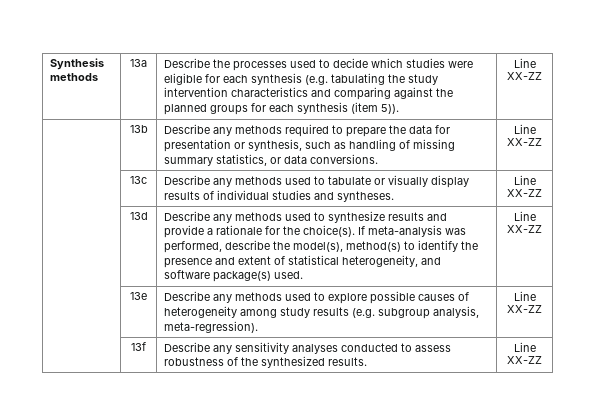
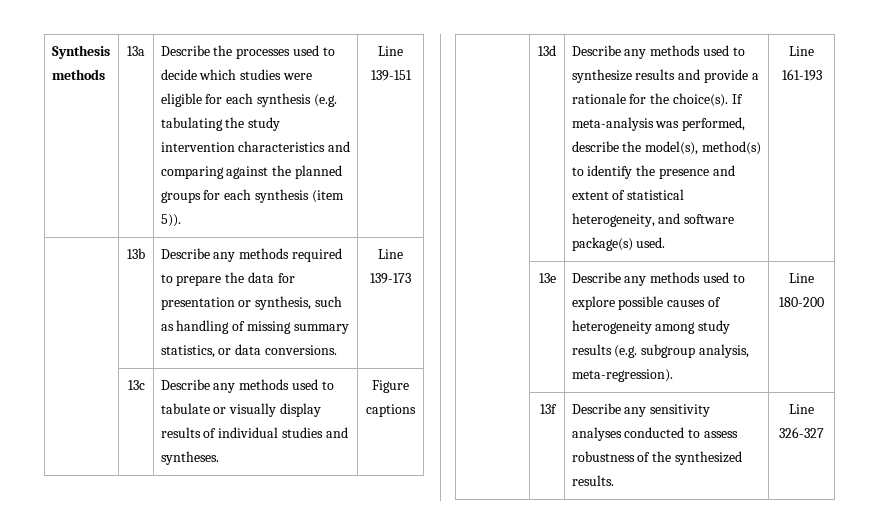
- Synthesis methods | 13a | Describe the processes used to decide which studies were eligible for each synthesis (e.g. tabulating the study intervention characteristics and comparing against the planned groups for each synthesis (item 5)). | Line XX-ZZ
+ Synthesis methods | 13a | Describe the processes used to decide which studies were eligible for each synthesis (e.g. tabulating the study intervention characteristics and comparing against the planned groups for each synthesis (item 5)). | Line 139-151
- | 13b | Describe any methods required to prepare the data for presentation or synthesis, such as handling of missing summary statistics, or data conversions. | Line XX-ZZ
+ | 13b | Describe any methods required to prepare the data for presentation or synthesis, such as handling of missing summary statistics, or data conversions. | Line 139-173
- | 13c | Describe any methods used to tabulate or visually display results of individual studies and syntheses. | Line XX-ZZ
+ | 13c | Describe any methods used to tabulate or visually display results of individual studies and syntheses. | Figure captions
- | 13d | Describe any methods used to synthesize results and provide a rationale for the choice(s). If meta-analysis was performed, describe the model(s), method(s) to identify the presence and extent of statistical heterogeneity, and software package(s) used. | Line XX-ZZ
+ | 13d | Describe any methods used to synthesize results and provide a rationale for the choice(s). If meta-analysis was performed, describe the model(s), method(s) to identify the presence and extent of statistical heterogeneity, and software package(s) used. | Line 161-193
- | 13e | Describe any methods used to explore possible causes of heterogeneity among study results (e.g. subgroup analysis, meta-regression). | Line XX-ZZ
+ | 13e | Describe any methods used to explore possible causes of heterogeneity among study results (e.g. subgroup analysis, meta-regression). | Line 180-200
- | 13f | Describe any sensitivity analyses conducted to assess robustness of the synthesized results. | Line XX-ZZ
+ | 13f | Describe any sensitivity analyses conducted to assess robustness of the synthesized results. | Line 326-327

